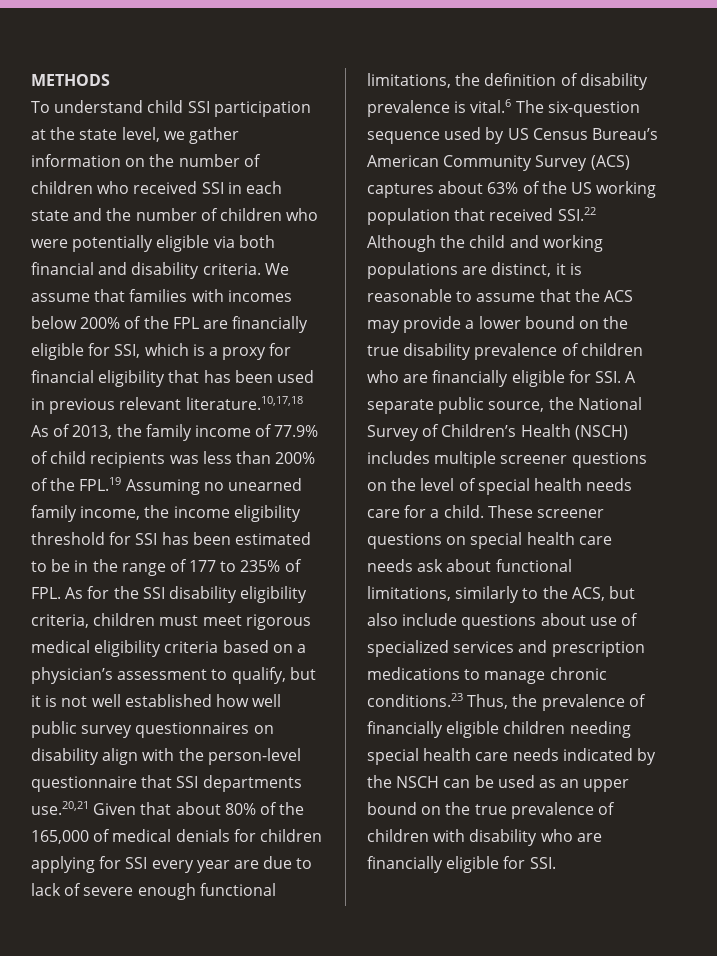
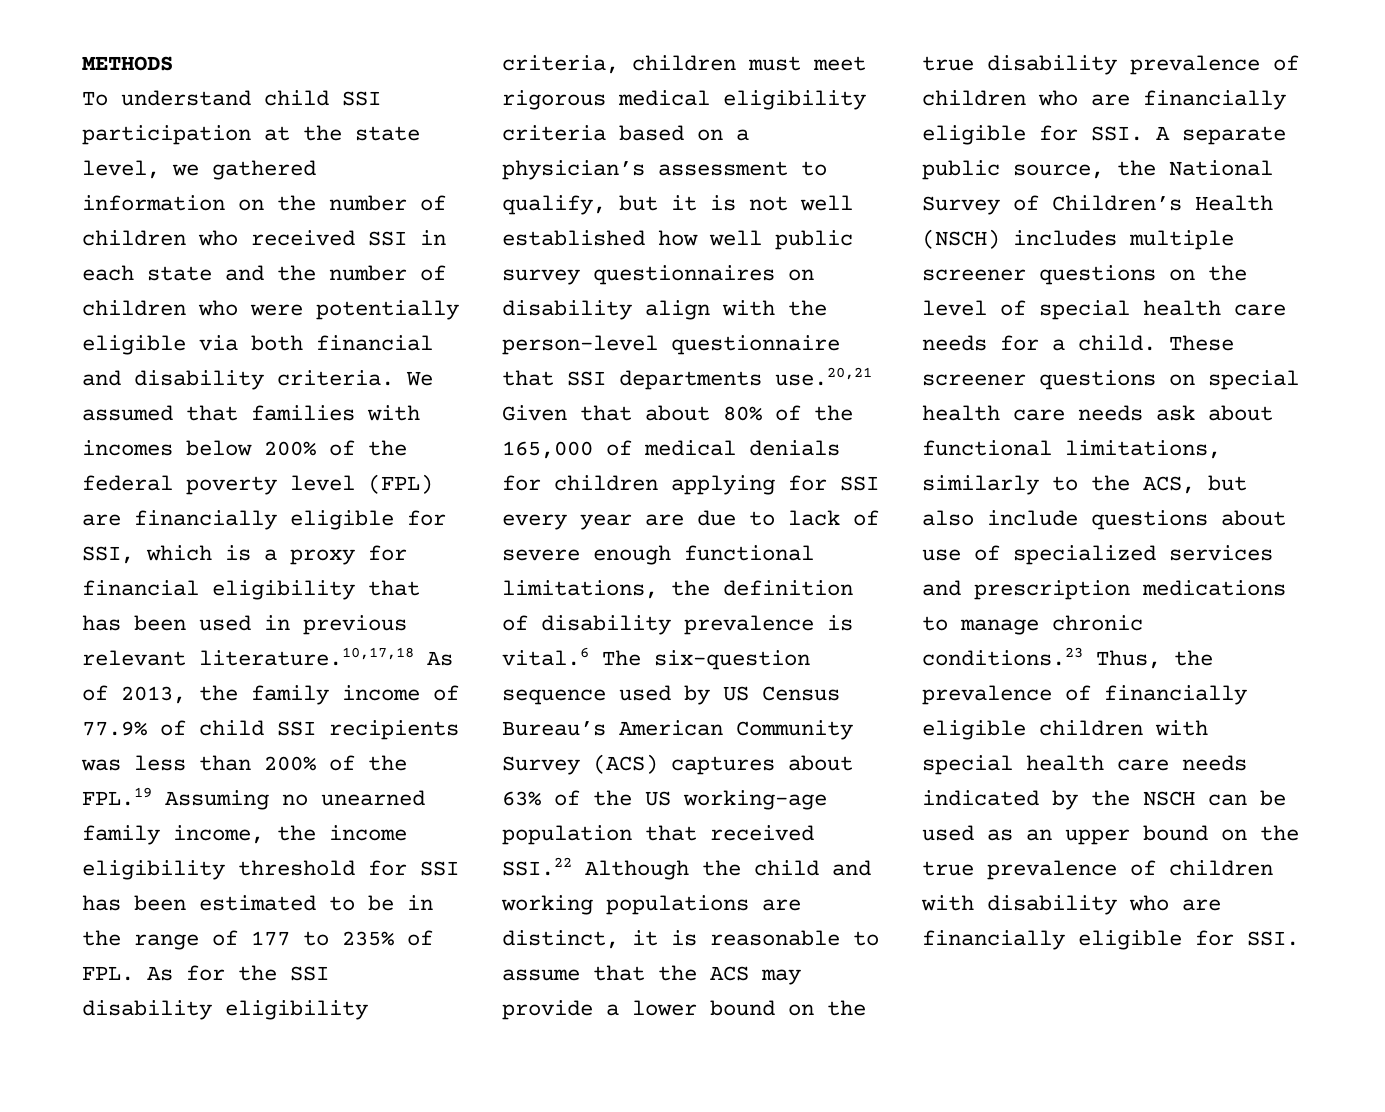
- To understand child SSI participation at the state level, we gather information on the number of children who received SSI in each state and the number of children who were potentially eligible via both financial and disability criteria.
+ To understand child SSI participation at the state level, we gathered information on the number of children who received SSI in each state and the number of children who were potentially eligible via both financial and disability criteria.
- We assume that families with incomes below 200% of the FPL are financially eligible for SSI, which is a proxy for financial eligibility that has been used in previous relevant literature.10,17,18 As of 2013, the family income of 77.9% of child recipients was less than 200% of the FPL.19 Assuming no unearned family income, the income eligibility threshold for SSI has been estimated to be in the range of 177 to 235% of FPL. As for the SSI disability eligibility criteria, children must meet rigorous medical eligibility criteria based on a physician’s assessment to qualify, but it is not well established how well public survey questionnaires on disability align with the person-level questionnaire that SSI departments use.20,21 Given that about 80% of the 165,000 of medical denials for children applying for SSI every year are due to lack of severe enough functional limitations, the definition of disability prevalence is vital.6 The six-question sequence used by US Census Bureau’s American Community Survey (ACS) captures about 63% of the US working population that received SSI.22 Although the child and working populations are distinct, it is reasonable to assume that the ACS may provide a lower bound on the true disability prevalence of children who are financially eligible for SSI. A separate public source, the National Survey of Children’s Health (NSCH) includes multiple screener questions on the level of special health needs care for a child.
+ We assumed that families with incomes below 200% of the federal poverty level (FPL) are financially eligible for SSI, which is a proxy for financial eligibility that has been used in previous relevant literature.10,17,18 As of 2013, the family income of 77.9% of child SSI recipients was less than 200% of the FPL.19 Assuming no unearned family income, the income eligibility threshold for SSI has been estimated to be in the range of 177 to 235% of FPL. As for the SSI disability eligibility criteria, children must meet rigorous medical eligibility criteria based on a physician’s assessment to qualify, but it is not well established how well public survey questionnaires on disability align with the person-level questionnaire that SSI departments use.20,21 Given that about 80% of the 165,000 of medical denials for children applying for SSI every year are due to lack of severe enough functional limitations, the definition of disability prevalence is vital.6 The six-question sequence used by US Census Bureau’s American Community Survey (ACS) captures about 63% of the US working-age population that received SSI.22 Although the child and working populations are distinct, it is reasonable to assume that the ACS may provide a lower bound on the true disability prevalence of children who are financially eligible for SSI. A separate public source, the National Survey of Children’s Health (NSCH) includes multiple screener questions on the level of special health care needs for a child.
- These screener questions on special health care needs ask about functional limitations, similarly to the ACS, but also include questions about use of specialized services and prescription medications to manage chronic conditions.23 Thus, the prevalence of financially eligible children needing special health care needs indicated by the NSCH can be used as an upper bound on the true prevalence of children with disability who are financially eligible for SSI.
+ These screener questions on special health care needs ask about functional limitations, similarly to the ACS, but also include questions about use of specialized services and prescription medications to manage chronic conditions.23 Thus, the prevalence of financially eligible children with special health care needs indicated by the NSCH can be used as an upper bound on the true prevalence of children with disability who are financially eligible for SSI.

